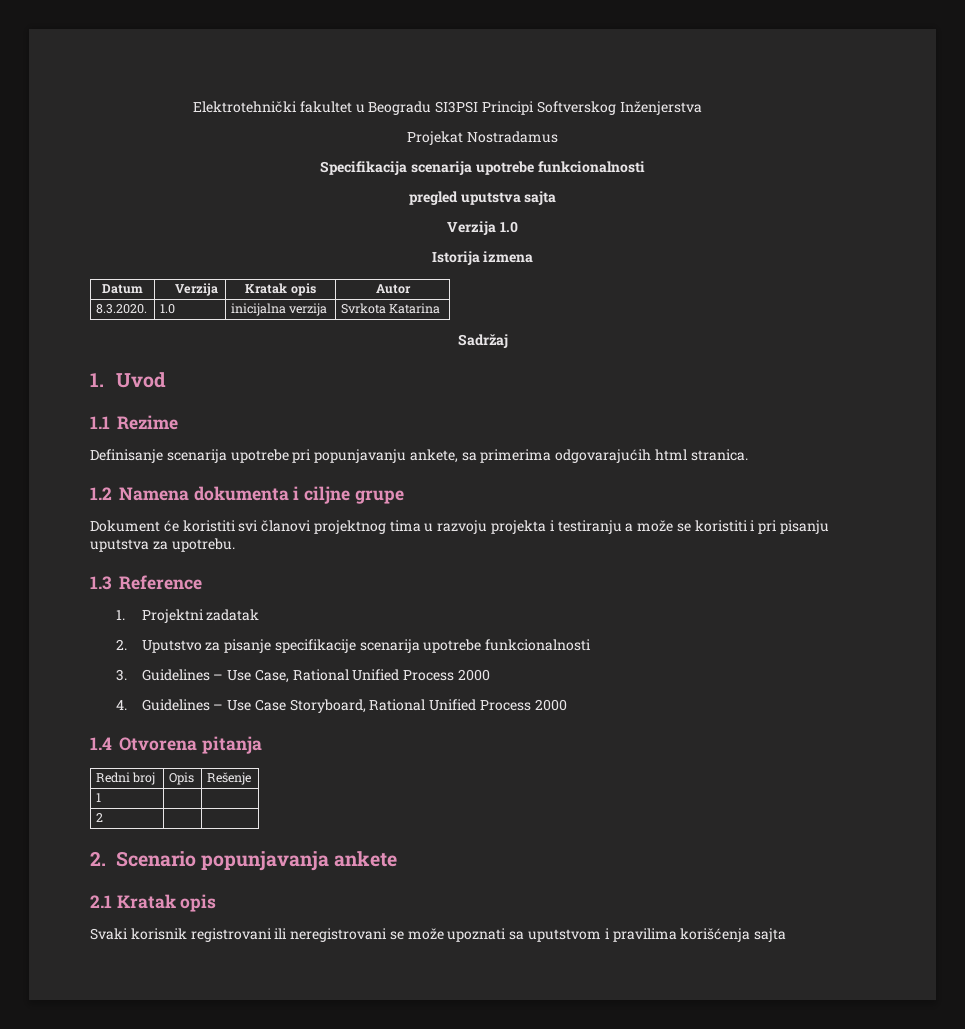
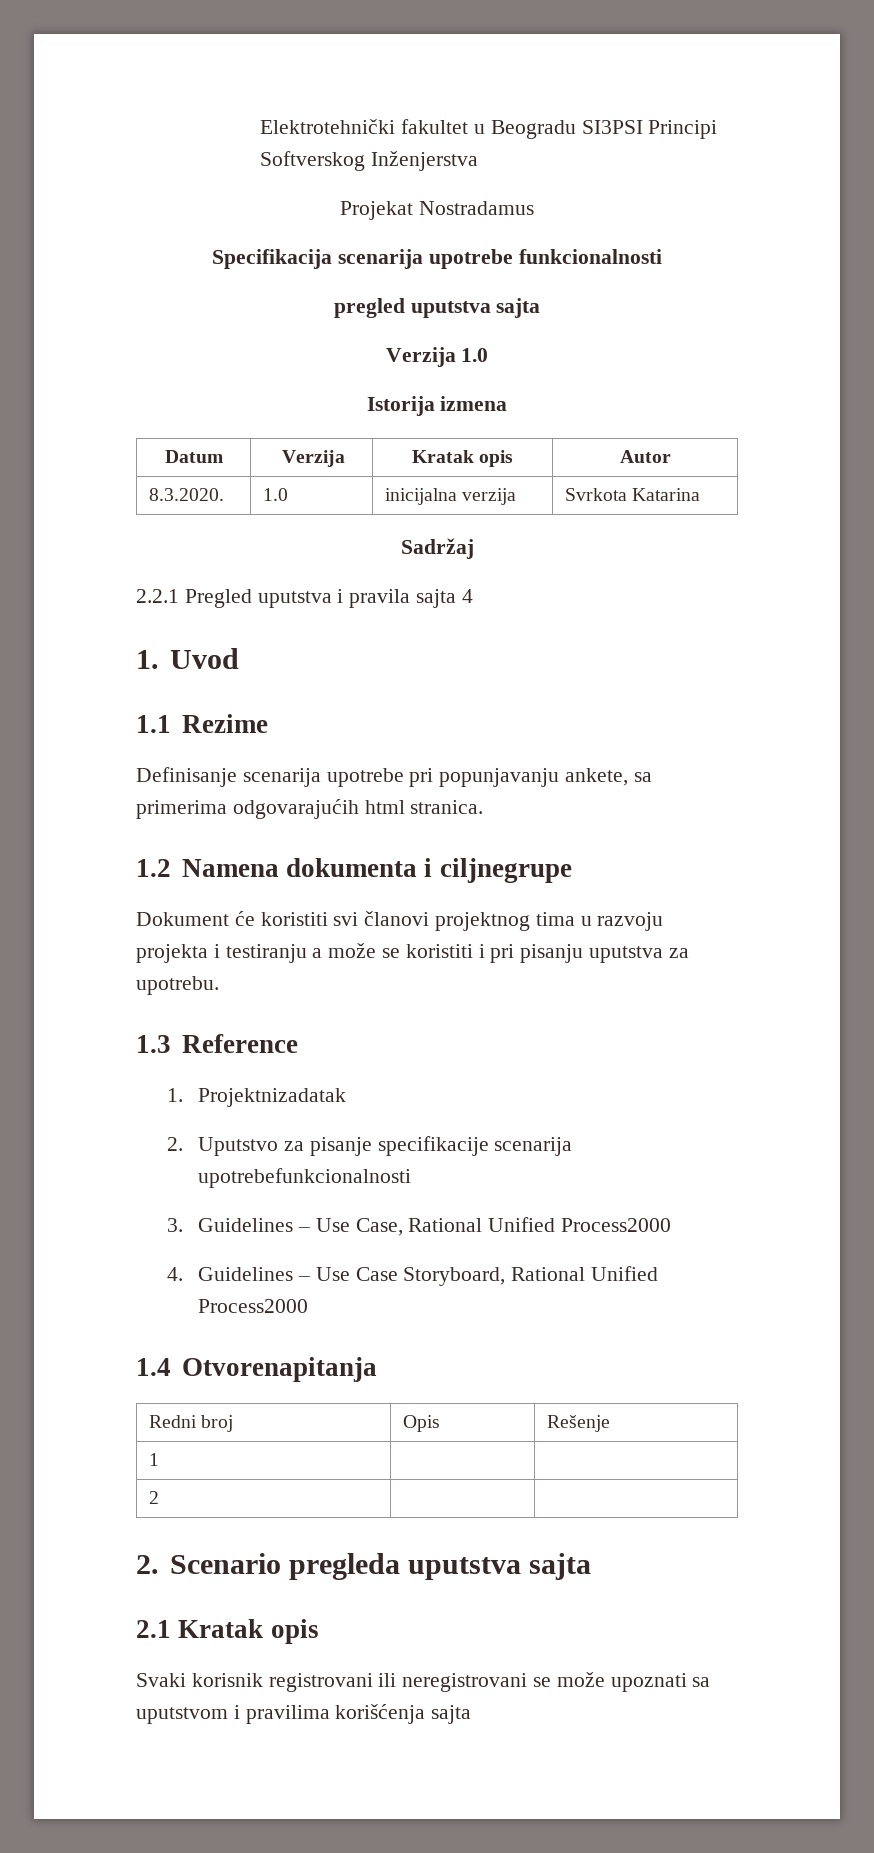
+ 2.2.1 Pregled uputstva i pravila sajta 4
- 1.2 Namena dokumenta i ciljne grupe
+ 1.2 Namena dokumenta i ciljnegrupe
- 1. Projektni zadatak
+ 1. Projektnizadatak
- 2. Uputstvo za pisanje specifikacije scenarija upotrebe funkcionalnosti
+ 2. Uputstvo za pisanje specifikacije scenarija upotrebefunkcionalnosti
- 3. Guidelines – Use Case, Rational Unified Process 2000
+ 3. Guidelines – Use Case, Rational Unified Process2000
- 4. Guidelines – Use Case Storyboard, Rational Unified Process 2000
+ 4. Guidelines – Use Case Storyboard, Rational Unified Process2000
- 1.4 Otvorena pitanja
+ 1.4 Otvorenapitanja
- 2. Scenario popunjavanja ankete
+ 2. Scenario pregleda uputstva sajta

